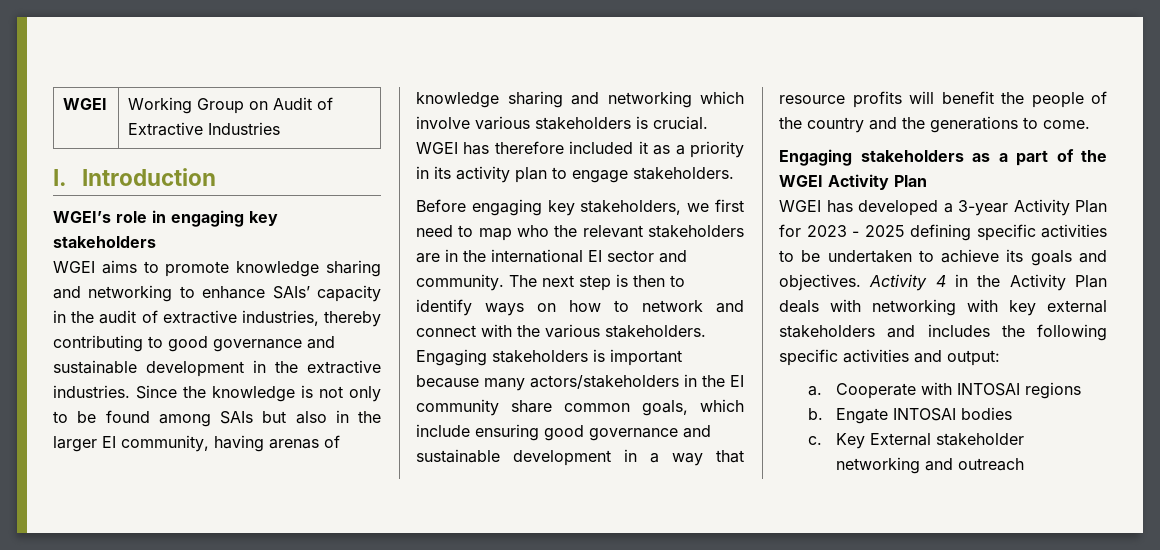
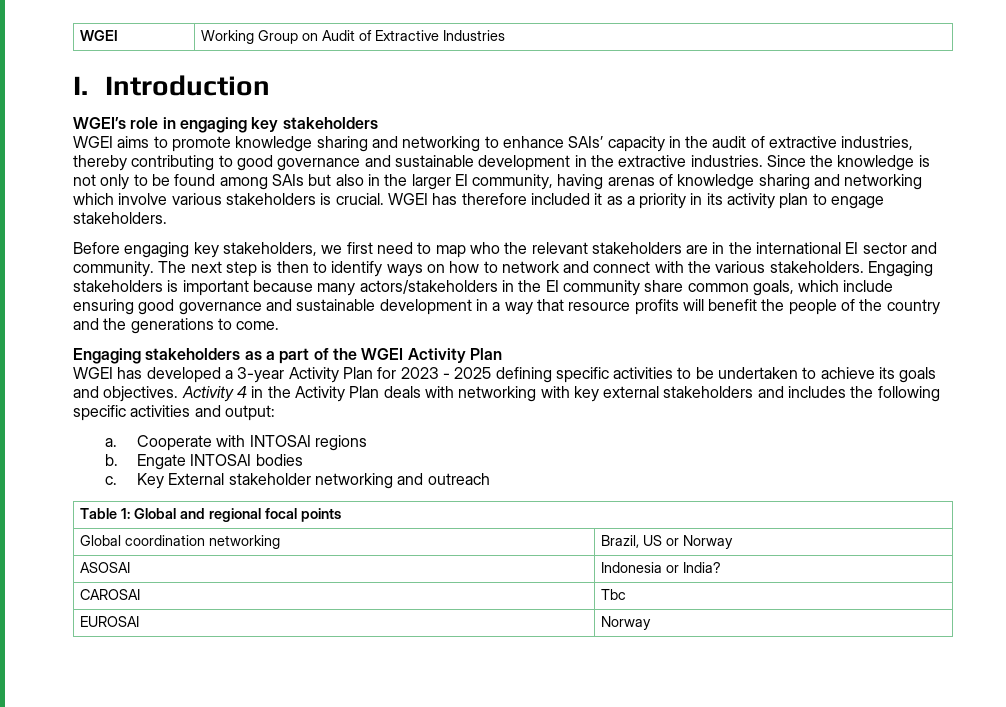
+ Table 1: Global and regional focal points
+ Global coordination networking | Brazil, US or Norway
+ ASOSAI | Indonesia or India?
+ CAROSAI | Tbc
+ EUROSAI | Norway

